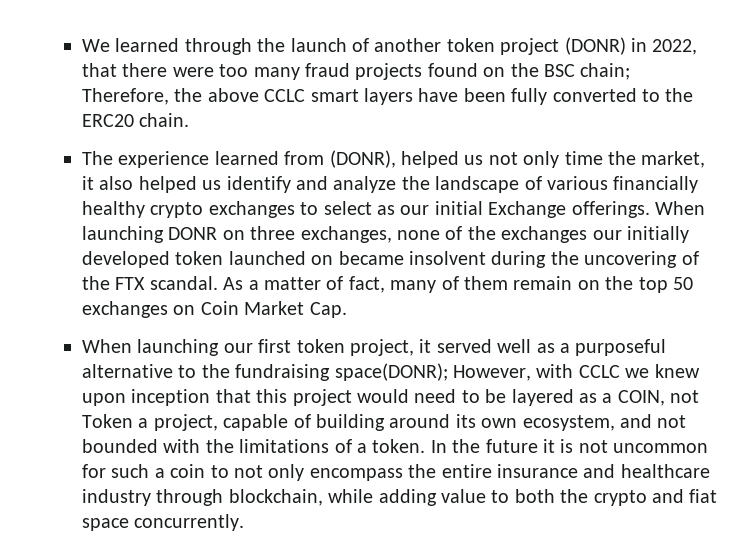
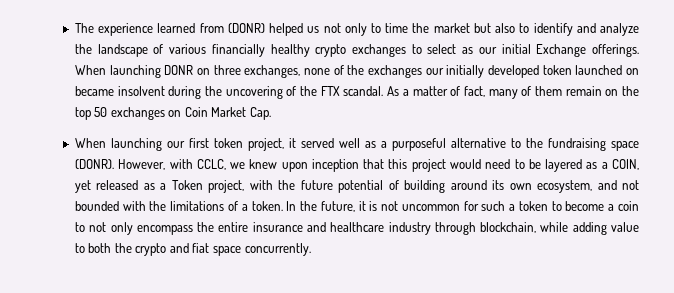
- We learned through the launch of another token project (DONR) in 2022, that there were too many fraud projects found on the BSC chain; Therefore, the above CCLC smart layers have been fully converted to the ERC20 chain.
- The experience learned from (DONR), helped us not only time the market, it also helped us identify and analyze the landscape of various financially healthy crypto exchanges to select as our initial Exchange offerings.
+ The experience learned from (DONR) helped us not only to time the market but also to identify and analyze the landscape of various financially healthy crypto exchanges to select as our initial Exchange offerings.
- When launching our first token project, it served well as a purposeful alternative to the fundraising space(DONR); However, with CCLC we knew upon inception that this project would need to be layered as a COIN, not Token a project, capable of building around its own ecosystem, and not bounded with the limitations of a token.
+ When launching our first token project, it served well as a purposeful alternative to the fundraising space (DONR). However, with CCLC, we knew upon inception that this project would need to be layered as a COIN, yet released as a Token project, with the future potential of building around its own ecosystem, and not bounded with the limitations of a token.
- In the future it is not uncommon for such a coin to not only encompass the entire insurance and healthcare industry through blockchain, while adding value to both the crypto and fiat space concurrently.
+ In the future, it is not uncommon for such a token to become a coin to not only encompass the entire insurance and healthcare industry through blockchain, while adding value to both the crypto and fiat space concurrently.

